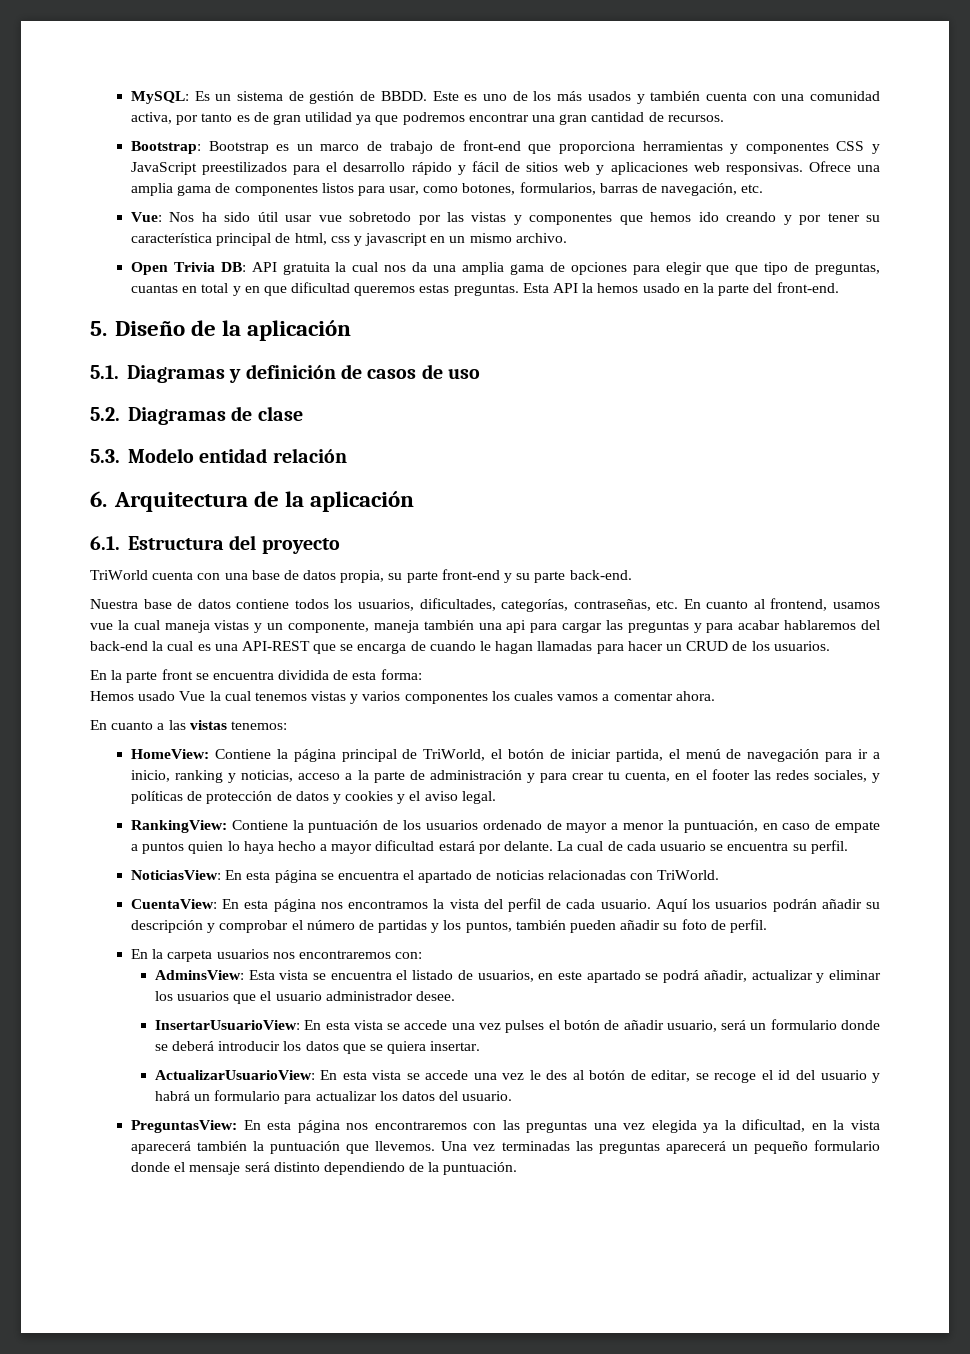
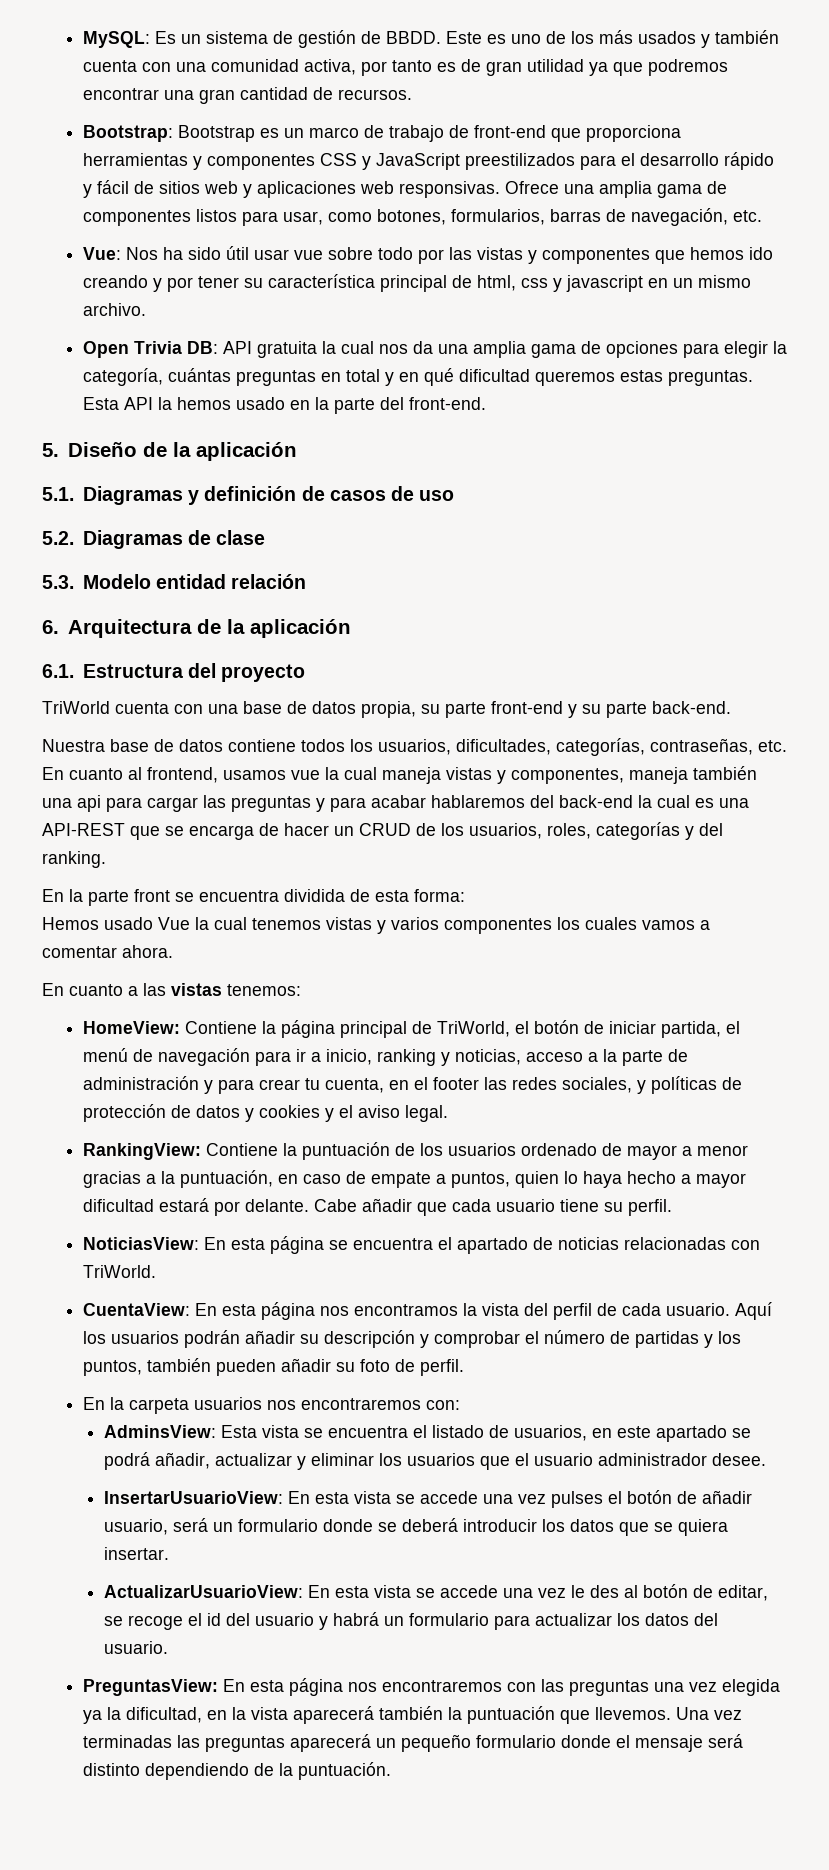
- Vue: Nos ha sido útil usar vue sobretodo por las vistas y componentes que hemos ido creando y por tener su característica principal de html, css y javascript en un mismo archivo.
+ Vue: Nos ha sido útil usar vue sobre todo por las vistas y componentes que hemos ido creando y por tener su característica principal de html, css y javascript en un mismo archivo.
- Open Trivia DB: API gratuita la cual nos da una amplia gama de opciones para elegir que que tipo de preguntas, cuantas en total y en que dificultad queremos estas preguntas.
+ Open Trivia DB: API gratuita la cual nos da una amplia gama de opciones para elegir la categoría, cuántas preguntas en total y en qué dificultad queremos estas preguntas.
- Nuestra base de datos contiene todos los usuarios, dificultades, categorías, contraseñas, etc. En cuanto al frontend, usamos vue la cual maneja vistas y un componente, maneja también una api para cargar las preguntas y para acabar hablaremos del back-end la cual es una API-REST que se encarga de cuando le hagan llamadas para hacer un CRUD de los usuarios.
+ Nuestra base de datos contiene todos los usuarios, dificultades, categorías, contraseñas, etc. En cuanto al frontend, usamos vue la cual maneja vistas y componentes, maneja también una api para cargar las preguntas y para acabar hablaremos del back-end la cual es una API-REST que se encarga de hacer un CRUD de los usuarios, roles, categorías y del ranking.
- RankingView: Contiene la puntuación de los usuarios ordenado de mayor a menor la puntuación, en caso de empate a puntos quien lo haya hecho a mayor dificultad estará por delante.
+ RankingView: Contiene la puntuación de los usuarios ordenado de mayor a menor gracias a la puntuación, en caso de empate a puntos, quien lo haya hecho a mayor dificultad estará por delante.
- La cual de cada usuario se encuentra su perfil.
+ Cabe añadir que cada usuario tiene su perfil.

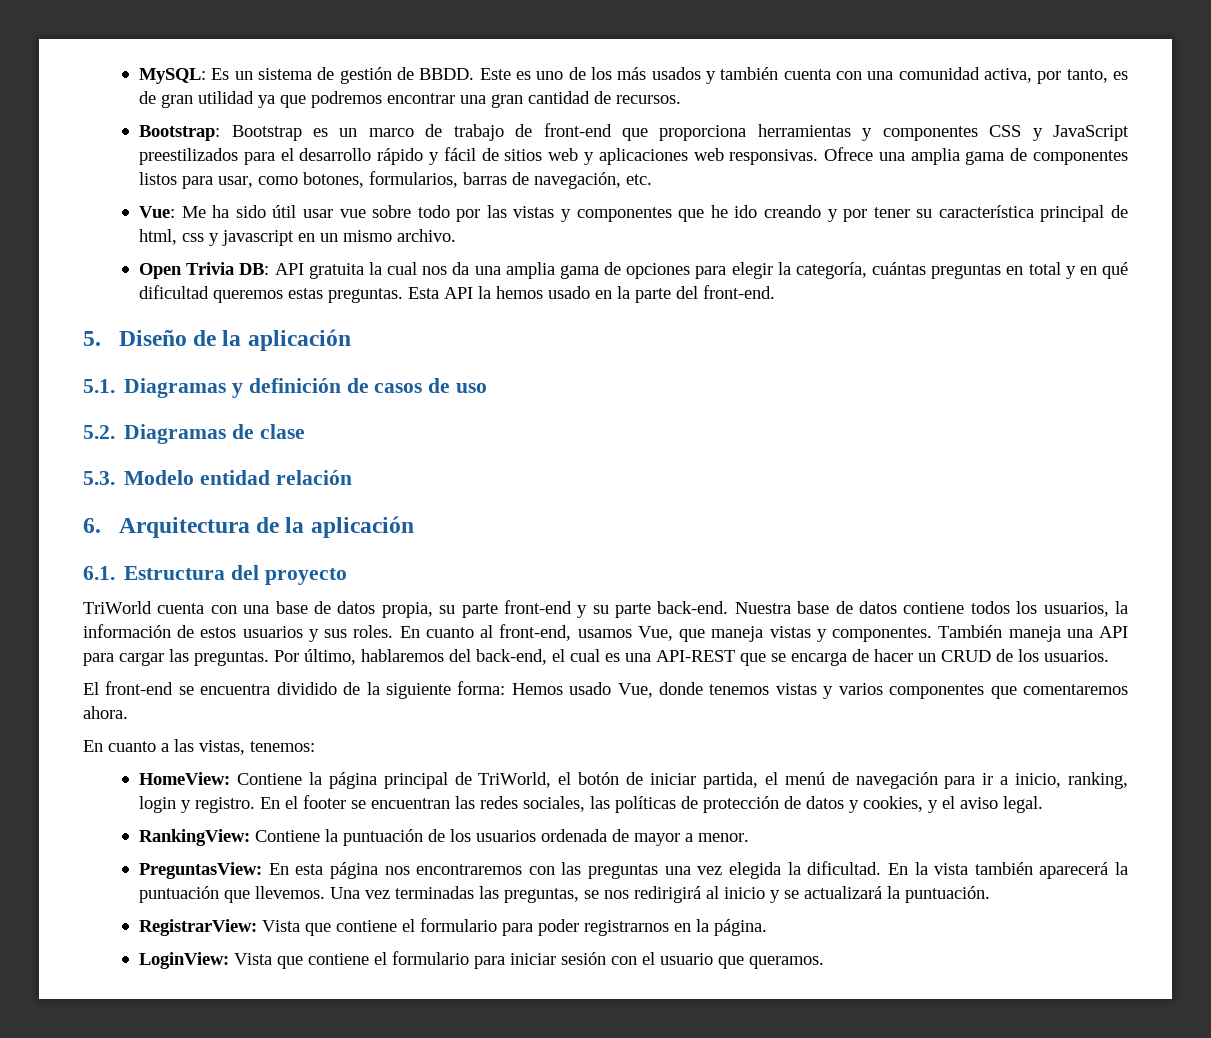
- Este es uno de los más usados y también cuenta con una comunidad activa, por tanto es de gran utilidad ya que podremos encontrar una gran cantidad de recursos.
+ Este es uno de los más usados y también cuenta con una comunidad activa, por tanto, es de gran utilidad ya que podremos encontrar una gran cantidad de recursos.
- Vue: Nos ha sido útil usar vue sobre todo por las vistas y componentes que hemos ido creando y por tener su característica principal de html, css y javascript en un mismo archivo.
+ Vue: Me ha sido útil usar vue sobre todo por las vistas y componentes que he ido creando y por tener su característica principal de html, css y javascript en un mismo archivo.
- TriWorld cuenta con una base de datos propia, su parte front-end y su parte back-end.
- Nuestra base de datos contiene todos los usuarios, dificultades, categorías, contraseñas, etc. En cuanto al frontend, usamos vue la cual maneja vistas y componentes, maneja también una api para cargar las preguntas y para acabar hablaremos del back-end la cual es una API-REST que se encarga de hacer un CRUD de los usuarios, roles, categorías y del ranking.
- En la parte front se encuentra dividida de esta forma:
- Hemos usado Vue la cual tenemos vistas y varios componentes los cuales vamos a comentar ahora.
+ TriWorld cuenta con una base de datos propia, su parte front-end y su parte back-end. Nuestra base de datos contiene todos los usuarios, la información de estos usuarios y sus roles. En cuanto al front-end, usamos Vue, que maneja vistas y componentes. También maneja una API para cargar las preguntas. Por último, hablaremos del back-end, el cual es una API-REST que se encarga de hacer un CRUD de los usuarios.
+ El front-end se encuentra dividido de la siguiente forma: Hemos usado Vue, donde tenemos vistas y varios componentes que comentaremos ahora.
- En cuanto a las vistas tenemos:
+ En cuanto a las vistas, tenemos:
- HomeView: Contiene la página principal de TriWorld, el botón de iniciar partida, el menú de navegación para ir a inicio, ranking y noticias, acceso a la parte de administración y para crear tu cuenta, en el footer las redes sociales, y políticas de protección de datos y cookies y el aviso legal.
+ HomeView: Contiene la página principal de TriWorld, el botón de iniciar partida, el menú de navegación para ir a inicio, ranking, login y registro. En el footer se encuentran las redes sociales, las políticas de protección de datos y cookies, y el aviso legal.
- RankingView: Contiene la puntuación de los usuarios ordenado de mayor a menor gracias a la puntuación, en caso de empate a puntos, quien lo haya hecho a mayor dificultad estará por delante. Cabe añadir que cada usuario tiene su perfil.
- NoticiasView: En esta página se encuentra el apartado de noticias relacionadas con TriWorld.
- CuentaView: En esta página nos encontramos la vista del perfil de cada usuario. Aquí los usuarios podrán añadir su descripción y comprobar el número de partidas y los puntos, también pueden añadir su foto de perfil.
- En la carpeta usuarios nos encontraremos con:
- AdminsView: Esta vista se encuentra el listado de usuarios, en este apartado se podrá añadir, actualizar y eliminar los usuarios que el usuario administrador desee.
- InsertarUsuarioView: En esta vista se accede una vez pulses el botón de añadir usuario, será un formulario donde se deberá introducir los datos que se quiera insertar.
- ActualizarUsuarioView: En esta vista se accede una vez le des al botón de editar, se recoge el id del usuario y habrá un formulario para actualizar los datos del usuario.
+ RankingView: Contiene la puntuación de los usuarios ordenada de mayor a menor.
- PreguntasView: En esta página nos encontraremos con las preguntas una vez elegida ya la dificultad, en la vista aparecerá también la puntuación que llevemos.
+ PreguntasView: En esta página nos encontraremos con las preguntas una vez elegida la dificultad. En la vista también aparecerá la puntuación que llevemos.
- Una vez terminadas las preguntas aparecerá un pequeño formulario donde el mensaje será distinto dependiendo de la puntuación.
+ Una vez terminadas las preguntas, se nos redirigirá al inicio y se actualizará la puntuación.
+ RegistrarView: Vista que contiene el formulario para poder registrarnos en la página.
+ LoginView: Vista que contiene el formulario para iniciar sesión con el usuario que queramos.

